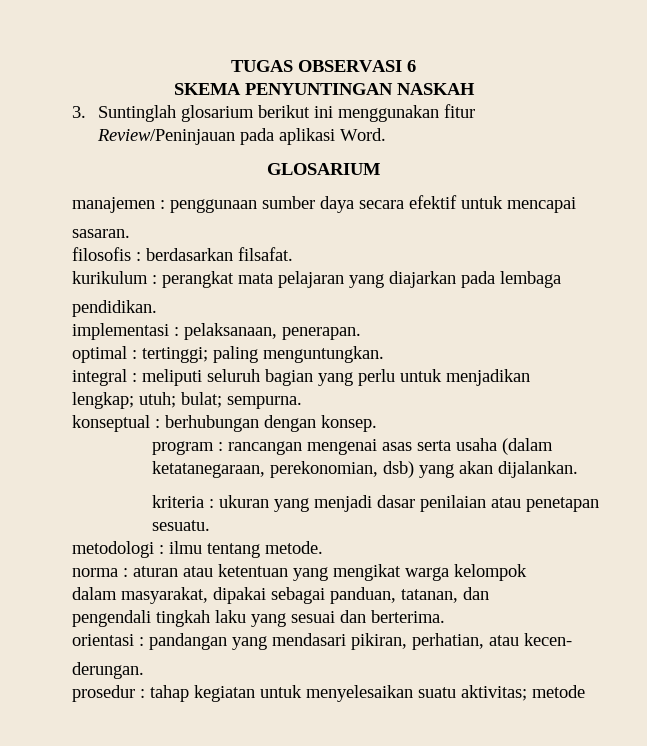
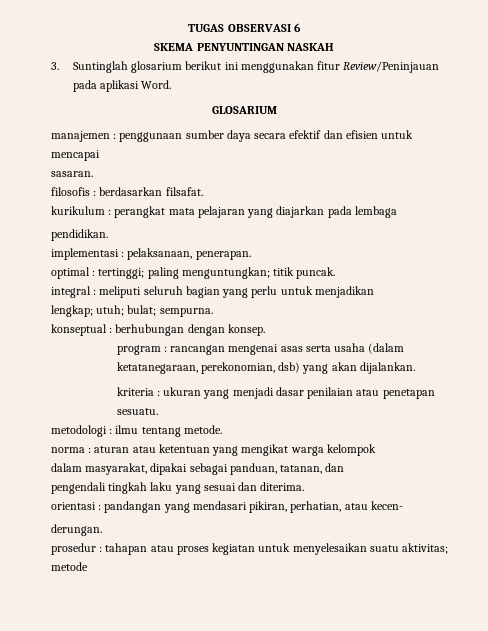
- manajemen : penggunaan sumber daya secara efektif untuk mencapai
+ manajemen : penggunaan sumber daya secara efektif dan efisien untuk mencapai
- optimal : tertinggi; paling menguntungkan.
+ optimal : tertinggi; paling menguntungkan; titik puncak.
- pengendali tingkah laku yang sesuai dan berterima.
+ pengendali tingkah laku yang sesuai dan diterima.
- prosedur : tahap kegiatan untuk menyelesaikan suatu aktivitas; metode
+ prosedur : tahapan atau proses kegiatan untuk menyelesaikan suatu aktivitas; metode

